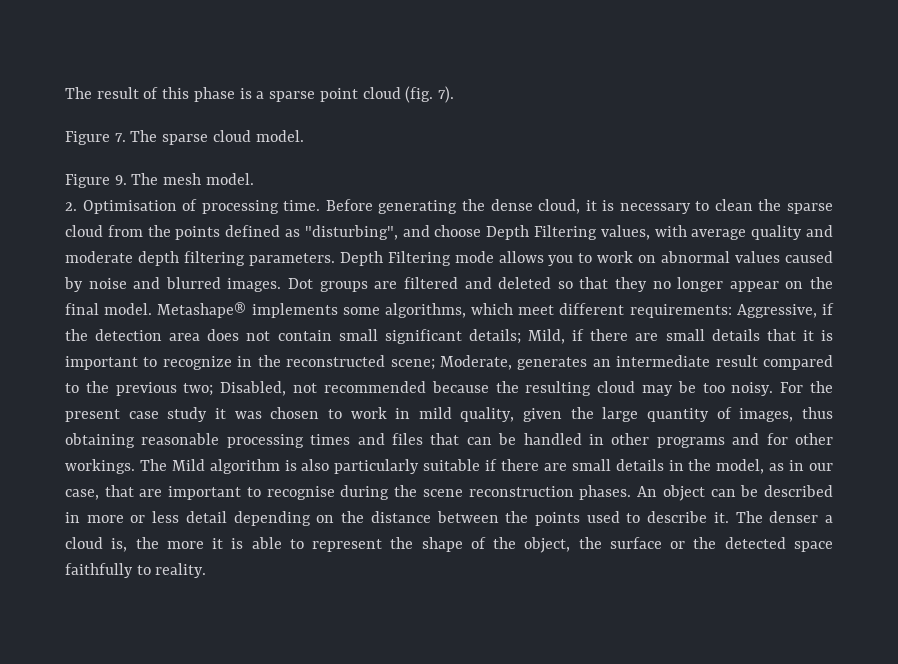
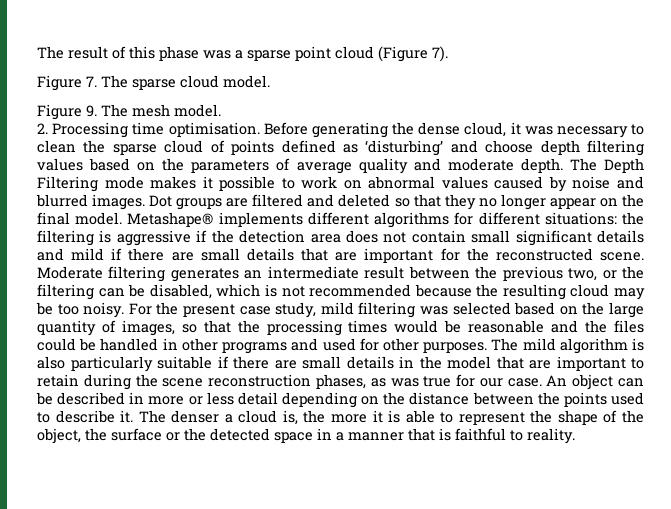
- The result of this phase is a sparse point cloud (fig. 7).
+ The result of this phase was a sparse point cloud (Figure 7).
- 2. Optimisation of processing time.
+ 2. Processing time optimisation.
- Before generating the dense cloud, it is necessary to clean the sparse cloud from the points defined as "disturbing", and choose Depth Filtering values, with average quality and moderate depth filtering parameters. Depth Filtering mode allows you to work on abnormal values caused by noise and blurred images.
+ Before generating the dense cloud, it was necessary to clean the sparse cloud of points defined as ‘disturbing’ and choose depth filtering values based on the parameters of average quality and moderate depth. The Depth Filtering mode makes it possible to work on abnormal values caused by noise and blurred images.
- Metashape® implements some algorithms, which meet different requirements: Aggressive, if the detection area does not contain small significant details; Mild, if there are small details that it is important to recognize in the reconstructed scene; Moderate, generates an intermediate result compared to the previous two; Disabled, not recommended because the resulting cloud may be too noisy.
+ Metashape® implements different algorithms for different situations: the filtering is aggressive if the detection area does not contain small significant details and mild if there are small details that are important for the reconstructed scene. Moderate filtering generates an intermediate result between the previous two, or the filtering can be disabled, which is not recommended because the resulting cloud may be too noisy.
- For the present case study it was chosen to work in mild quality, given the large quantity of images, thus obtaining reasonable processing times and files that can be handled in other programs and for other workings. The Mild algorithm is also particularly suitable if there are small details in the model, as in our case, that are important to recognise during the scene reconstruction phases.
+ For the present case study, mild filtering was selected based on the large quantity of images, so that the processing times would be reasonable and the files could be handled in other programs and used for other purposes. The mild algorithm is also particularly suitable if there are small details in the model that are important to retain during the scene reconstruction phases, as was true for our case.
- The denser a cloud is, the more it is able to represent the shape of the object, the surface or the detected space faithfully to reality.
+ The denser a cloud is, the more it is able to represent the shape of the object, the surface or the detected space in a manner that is faithful to reality.

